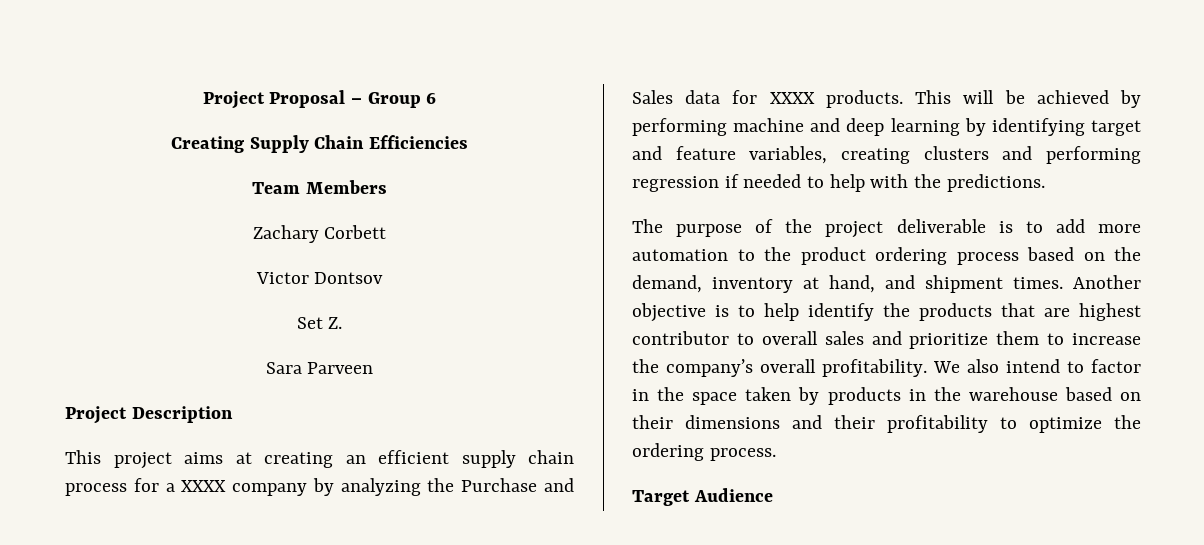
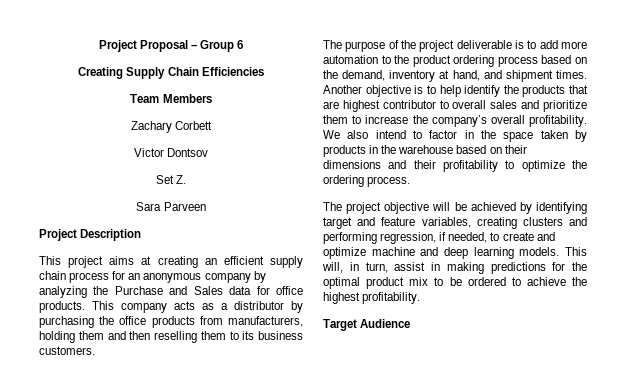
- This project aims at creating an efficient supply chain process for a XXXX company by analyzing the Purchase and Sales data for XXXX products.
+ This project aims at creating an efficient supply chain process for an anonymous company by analyzing the Purchase and Sales data for office products.
- This will be achieved by performing machine and deep learning by identifying target and feature variables, creating clusters and performing regression if needed to help with the predictions.
+ This company acts as a distributor by purchasing the office products from manufacturers, holding them and then reselling them to its business customers.
+ The project objective will be achieved by identifying target and feature variables, creating clusters and performing regression, if needed, to create and optimize machine and deep learning models. This will, in turn, assist in making predictions for the optimal product mix to be ordered to achieve the highest profitability.

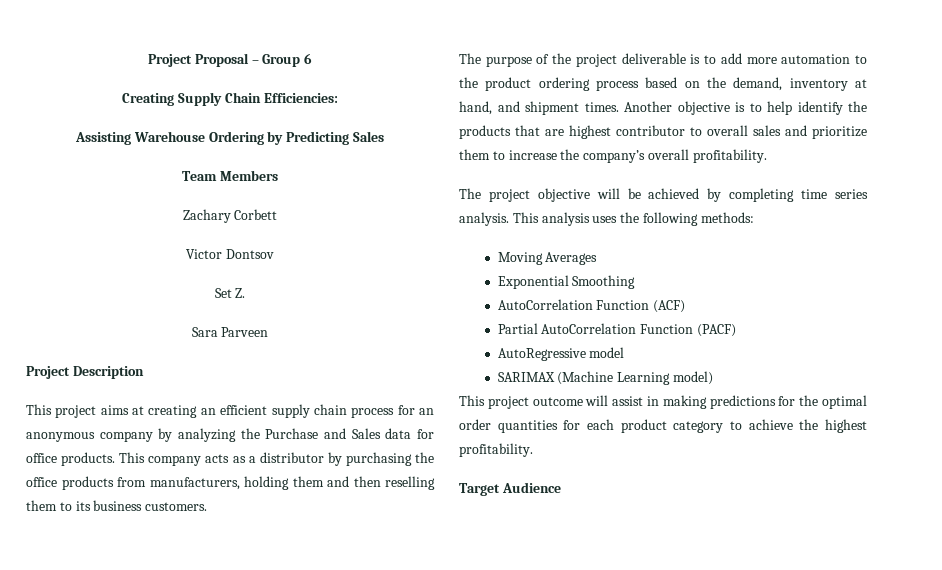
- Creating Supply Chain Efficiencies
+ Creating Supply Chain Efficiencies:
+ Assisting Warehouse Ordering by Predicting Sales
- We also intend to factor in the space taken by products in the warehouse based on their dimensions and their profitability to optimize the ordering process.
- The project objective will be achieved by identifying target and feature variables, creating clusters and performing regression, if needed, to create and optimize machine and deep learning models. This will, in turn, assist in making predictions for the optimal product mix to be ordered to achieve the highest profitability.
+ The project objective will be achieved by completing time series analysis. This analysis uses the following methods:
+ Moving Averages
+ Exponential Smoothing
+ AutoCorrelation Function (ACF)
+ Partial AutoCorrelation Function (PACF)
+ AutoRegressive model
+ SARIMAX (Machine Learning model)
+ This project outcome will assist in making predictions for the optimal order quantities for each product category to achieve the highest profitability.

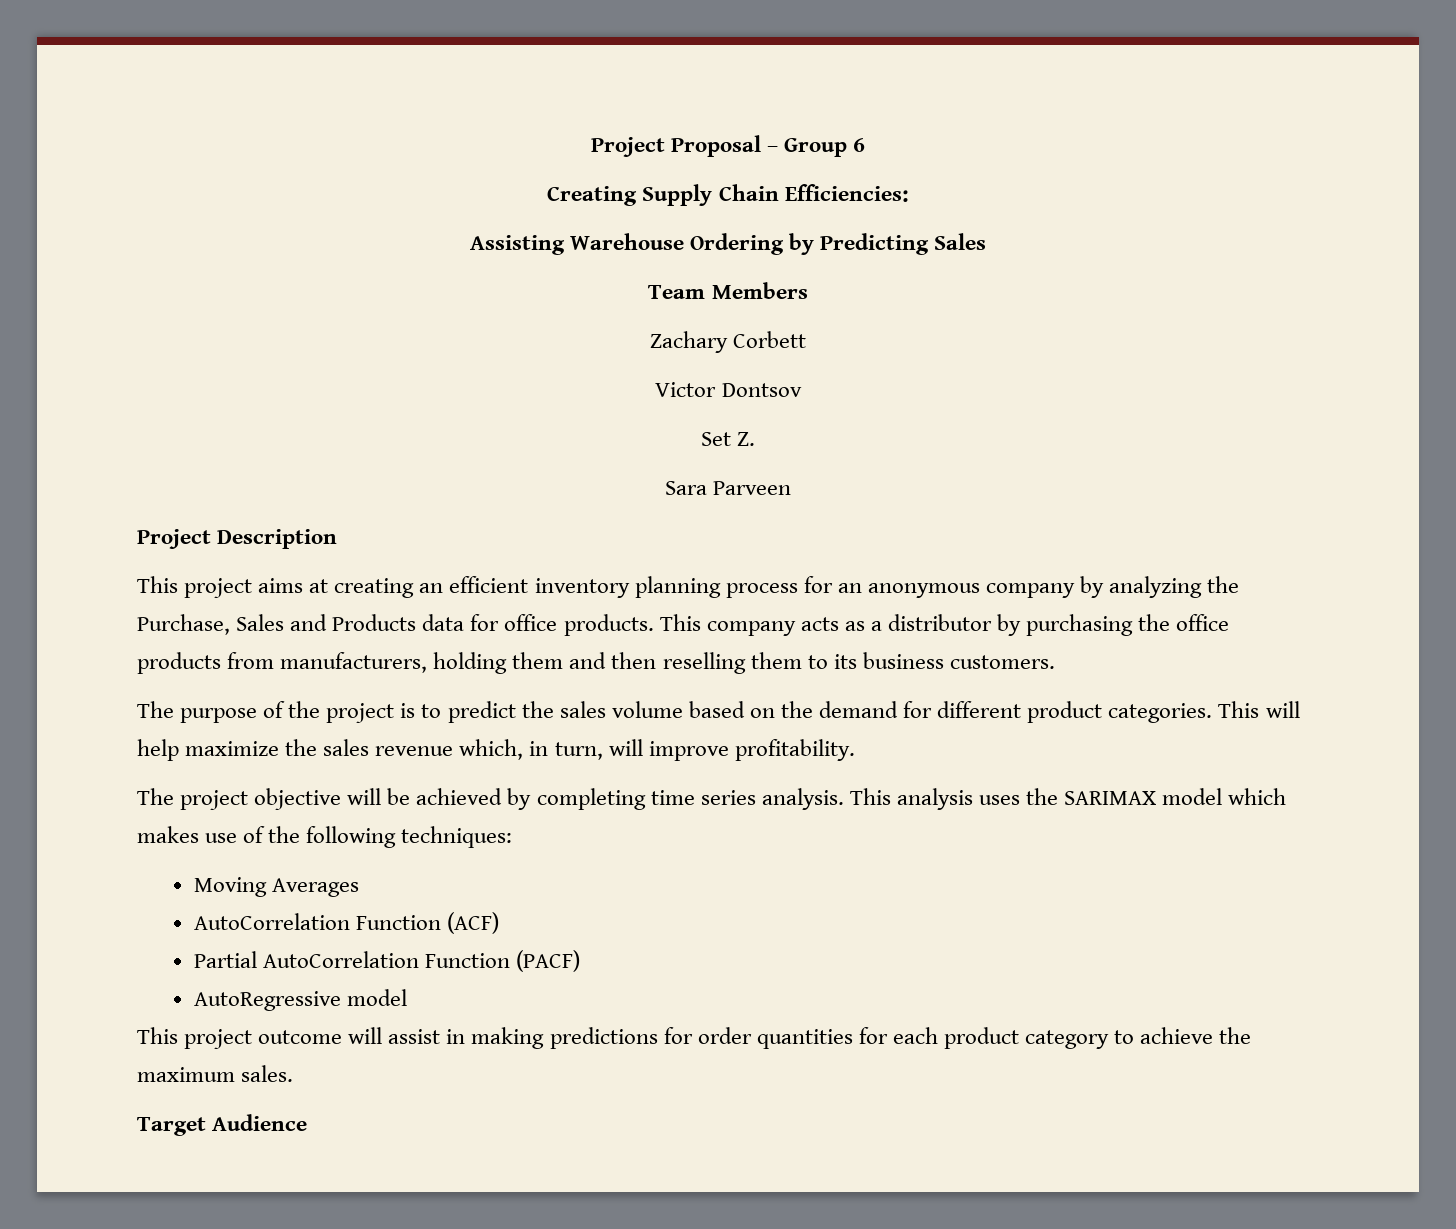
- This project aims at creating an efficient supply chain process for an anonymous company by analyzing the Purchase and Sales data for office products.
+ This project aims at creating an efficient inventory planning process for an anonymous company by analyzing the Purchase, Sales and Products data for office products.
- The purpose of the project deliverable is to add more automation to the product ordering process based on the demand, inventory at hand, and shipment times. Another objective is to help identify the products that are highest contributor to overall sales and prioritize them to increase the company’s overall profitability.
+ The purpose of the project is to predict the sales volume based on the demand for different product categories. This will help maximize the sales revenue which, in turn, will improve profitability.
- This analysis uses the following methods:
+ This analysis uses the SARIMAX model which makes use of the following techniques:
- Exponential Smoothing
- SARIMAX (Machine Learning model)
- This project outcome will assist in making predictions for the optimal order quantities for each product category to achieve the highest profitability.
+ This project outcome will assist in making predictions for order quantities for each product category to achieve the maximum sales.

